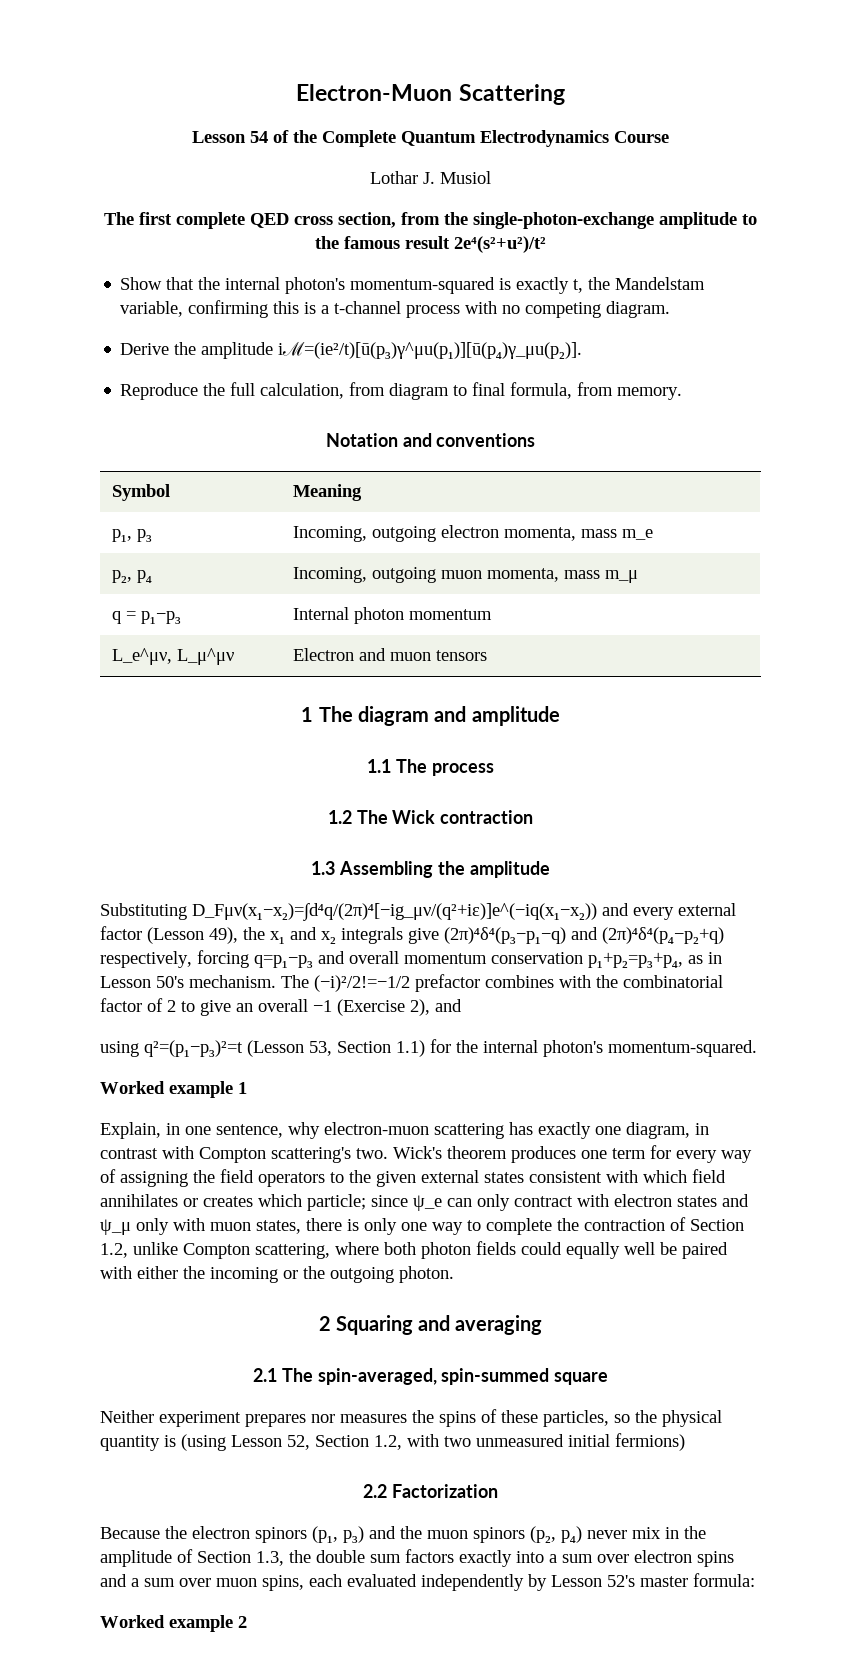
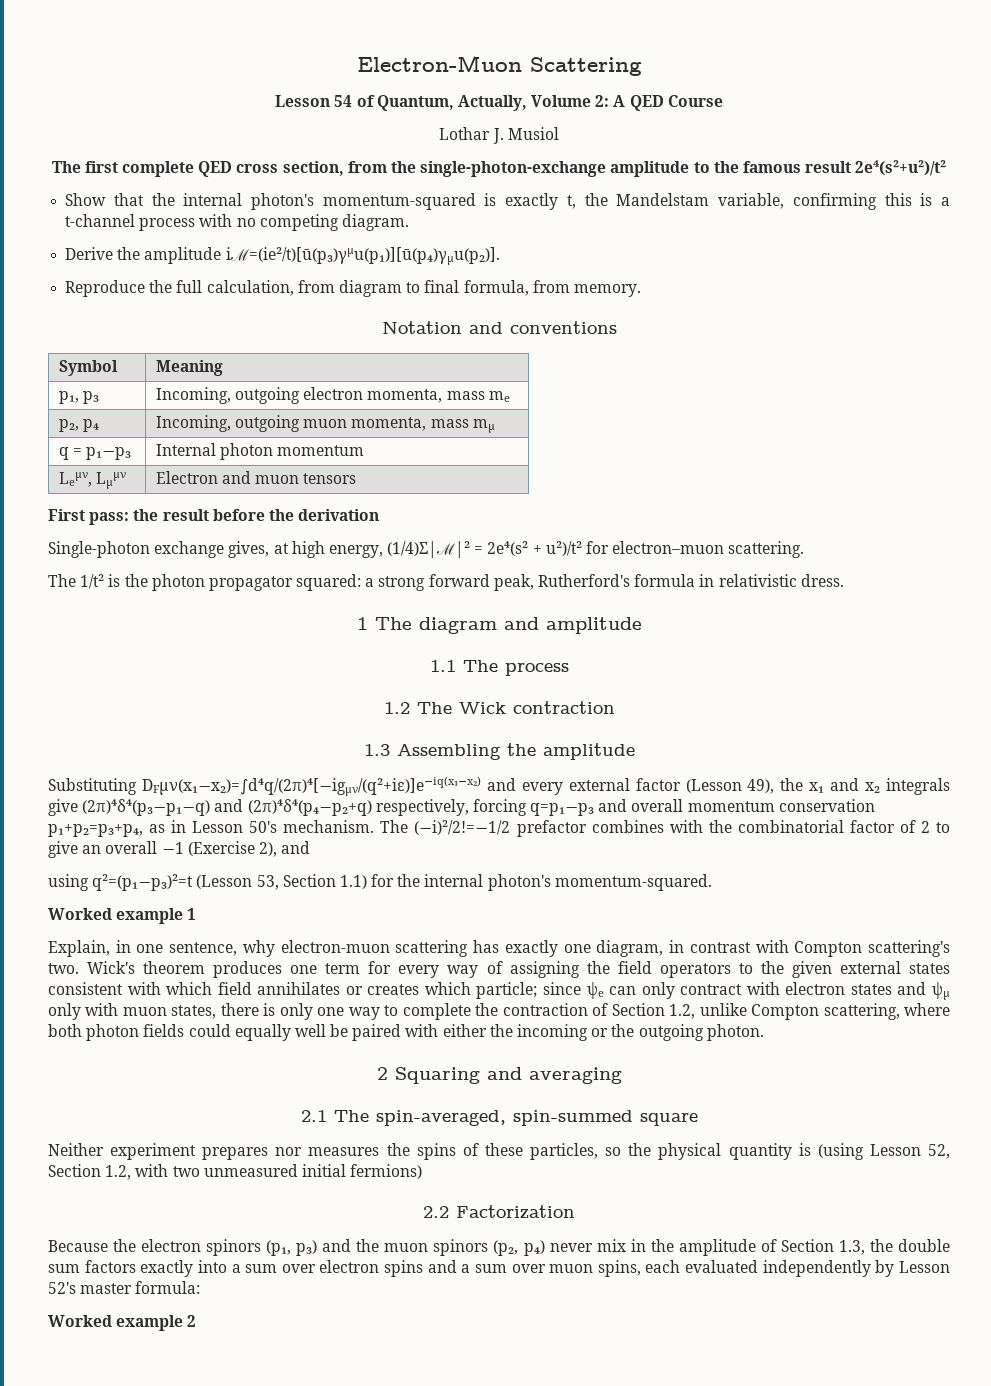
- Lesson 54 of the Complete Quantum Electrodynamics Course
+ Lesson 54 of Quantum, Actually, Volume 2: A QED Course
- Derive the amplitude iℳ=(ie²/t)[ū(p₃)γ^μu(p₁)][ū(p₄)γ_μu(p₂)].
+ Derive the amplitude iℳ=(ie²/t)[ū(p₃)γμu(p₁)][ū(p₄)γμu(p₂)].
- p₁, p₃ | Incoming, outgoing electron momenta, mass m_e
+ p₁, p₃ | Incoming, outgoing electron momenta, mass me
- p₂, p₄ | Incoming, outgoing muon momenta, mass m_μ
+ p₂, p₄ | Incoming, outgoing muon momenta, mass mμ
- L_e^μν, L_μ^μν | Electron and muon tensors
+ Leμν, Lμμν | Electron and muon tensors
+ First pass: the result before the derivation
+ Single-photon exchange gives, at high energy, (1/4)Σ|ℳ|² = 2e⁴(s² + u²)/t² for electron–muon scattering.
+ The 1/t² is the photon propagator squared: a strong forward peak, Rutherford's formula in relativistic dress.
- Substituting D_Fμν(x₁−x₂)=∫d⁴q/(2π)⁴[−ig_μν/(q²+iε)]e^(−iq(x₁−x₂)) and every external factor (Lesson 49), the x₁ and x₂ integrals give (2π)⁴δ⁴(p₃−p₁−q) and (2π)⁴δ⁴(p₄−p₂+q) respectively, forcing q=p₁−p₃ and overall momentum conservation p₁+p₂=p₃+p₄, as in Lesson 50's mechanism.
+ Substituting DFμν(x₁−x₂)=∫d⁴q/(2π)⁴[−igμν/(q²+iε)]e−iq(x₁−x₂) and every external factor (Lesson 49), the x₁ and x₂ integrals give (2π)⁴δ⁴(p₃−p₁−q) and (2π)⁴δ⁴(p₄−p₂+q) respectively, forcing q=p₁−p₃ and overall momentum conservation p₁+p₂=p₃+p₄, as in Lesson 50's mechanism.
- since ψ_e can only contract with electron states and ψ_μ only with muon states, there is only one way to complete the contraction of Section 1.2, unlike Compton scattering, where both photon fields could equally well be paired with either the incoming or the outgoing photon.
+ since ψe can only contract with electron states and ψμ only with muon states, there is only one way to complete the contraction of Section 1.2, unlike Compton scattering, where both photon fields could equally well be paired with either the incoming or the outgoing photon.

